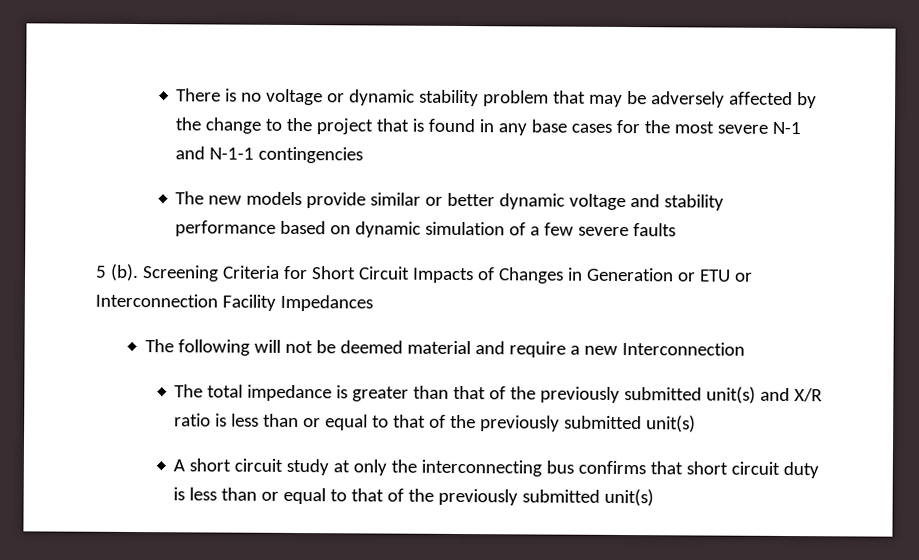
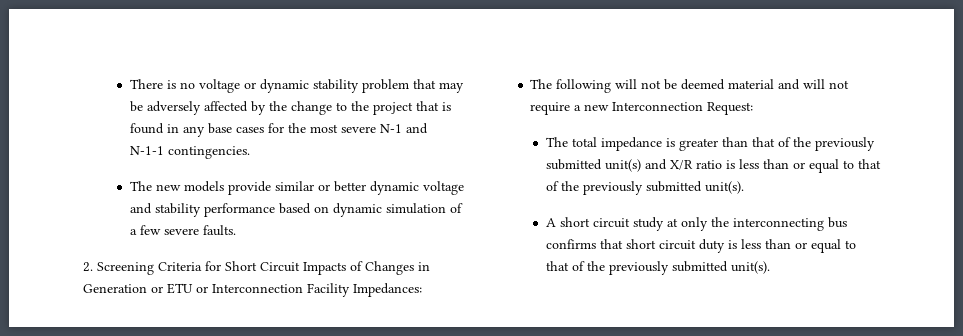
- There is no voltage or dynamic stability problem that may be adversely affected by the change to the project that is found in any base cases for the most severe N-1 and N-1-1 contingencies
+ There is no voltage or dynamic stability problem that may be adversely affected by the change to the project that is found in any base cases for the most severe N-1 and N-1-1 contingencies.
- The new models provide similar or better dynamic voltage and stability performance based on dynamic simulation of a few severe faults
- 5 (b). Screening Criteria for Short Circuit Impacts of Changes in Generation or ETU or Interconnection Facility Impedances
+ The new models provide similar or better dynamic voltage and stability performance based on dynamic simulation of a few severe faults.
+ 2. Screening Criteria for Short Circuit Impacts of Changes in Generation or ETU or Interconnection Facility Impedances:
- The following will not be deemed material and require a new Interconnection
+ The following will not be deemed material and will not require a new Interconnection Request:
- The total impedance is greater than that of the previously submitted unit(s) and X/R ratio is less than or equal to that of the previously submitted unit(s)
+ The total impedance is greater than that of the previously submitted unit(s) and X/R ratio is less than or equal to that of the previously submitted unit(s).
- A short circuit study at only the interconnecting bus confirms that short circuit duty is less than or equal to that of the previously submitted unit(s)
+ A short circuit study at only the interconnecting bus confirms that short circuit duty is less than or equal to that of the previously submitted unit(s).

